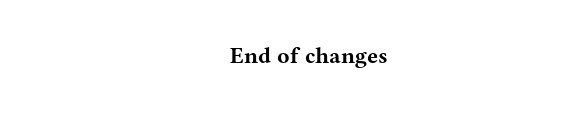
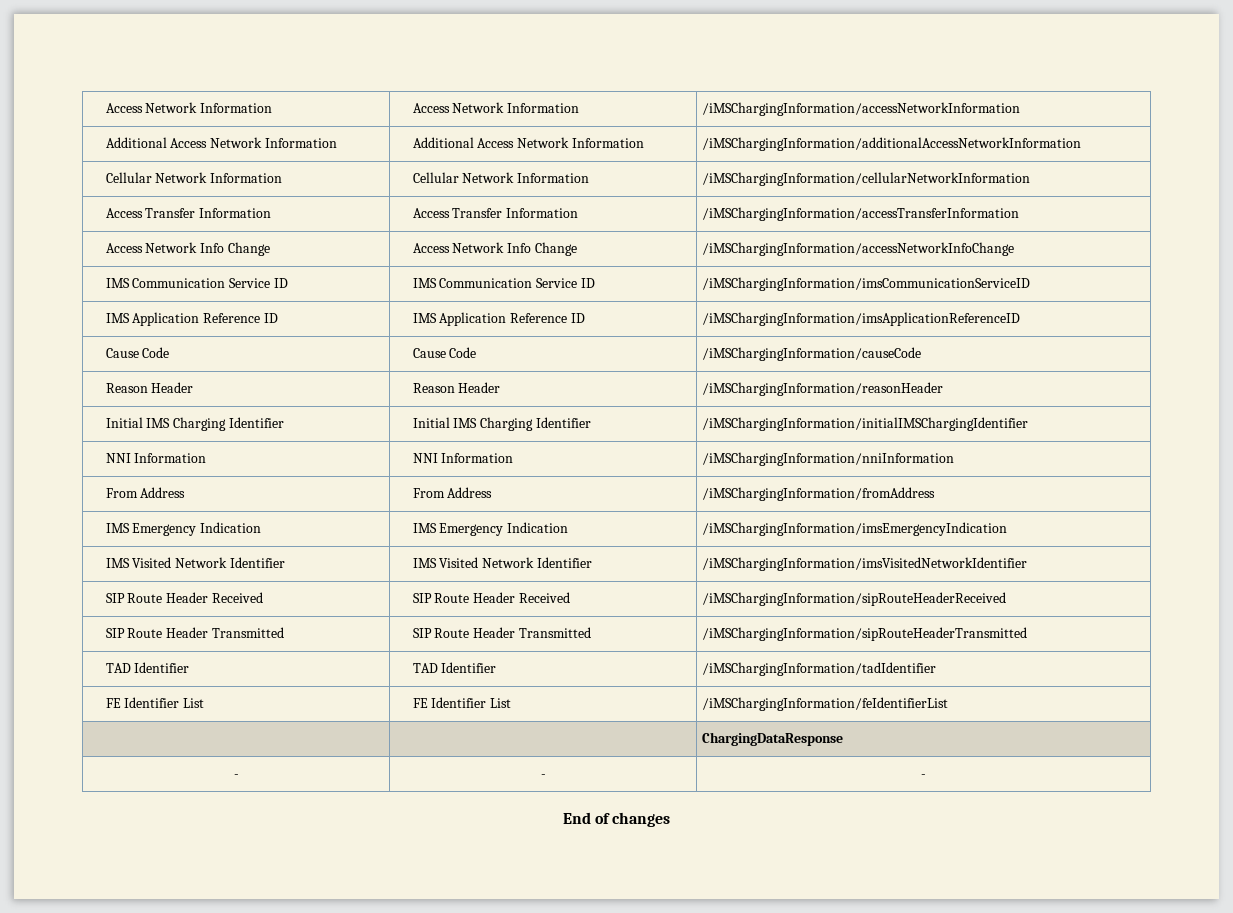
+ Access Network Information | Access Network Information | /iMSChargingInformation/accessNetworkInformation
+ Additional Access Network Information | Additional Access Network Information | /iMSChargingInformation/additionalAccessNetworkInformation
+ Cellular Network Information | Cellular Network Information | /iMSChargingInformation/cellularNetworkInformation
+ Access Transfer Information | Access Transfer Information | /iMSChargingInformation/accessTransferInformation
+ Access Network Info Change | Access Network Info Change | /iMSChargingInformation/accessNetworkInfoChange
+ IMS Communication Service ID | IMS Communication Service ID | /iMSChargingInformation/imsCommunicationServiceID
+ IMS Application Reference ID | IMS Application Reference ID | /iMSChargingInformation/imsApplicationReferenceID
+ Cause Code | Cause Code | /iMSChargingInformation/causeCode
+ Reason Header | Reason Header | /iMSChargingInformation/reasonHeader
+ Initial IMS Charging Identifier | Initial IMS Charging Identifier | /iMSChargingInformation/initialIMSChargingIdentifier
+ NNI Information | NNI Information | /iMSChargingInformation/nniInformation
+ From Address | From Address | /iMSChargingInformation/fromAddress
+ IMS Emergency Indication | IMS Emergency Indication | /iMSChargingInformation/imsEmergencyIndication
+ IMS Visited Network Identifier | IMS Visited Network Identifier | /iMSChargingInformation/imsVisitedNetworkIdentifier
+ SIP Route Header Received | SIP Route Header Received | /iMSChargingInformation/sipRouteHeaderReceived
+ SIP Route Header Transmitted | SIP Route Header Transmitted | /iMSChargingInformation/sipRouteHeaderTransmitted
+ TAD Identifier | TAD Identifier | /iMSChargingInformation/tadIdentifier
+ FE Identifier List | FE Identifier List | /iMSChargingInformation/feIdentifierList
+ | | ChargingDataResponse
+ - | - | -

